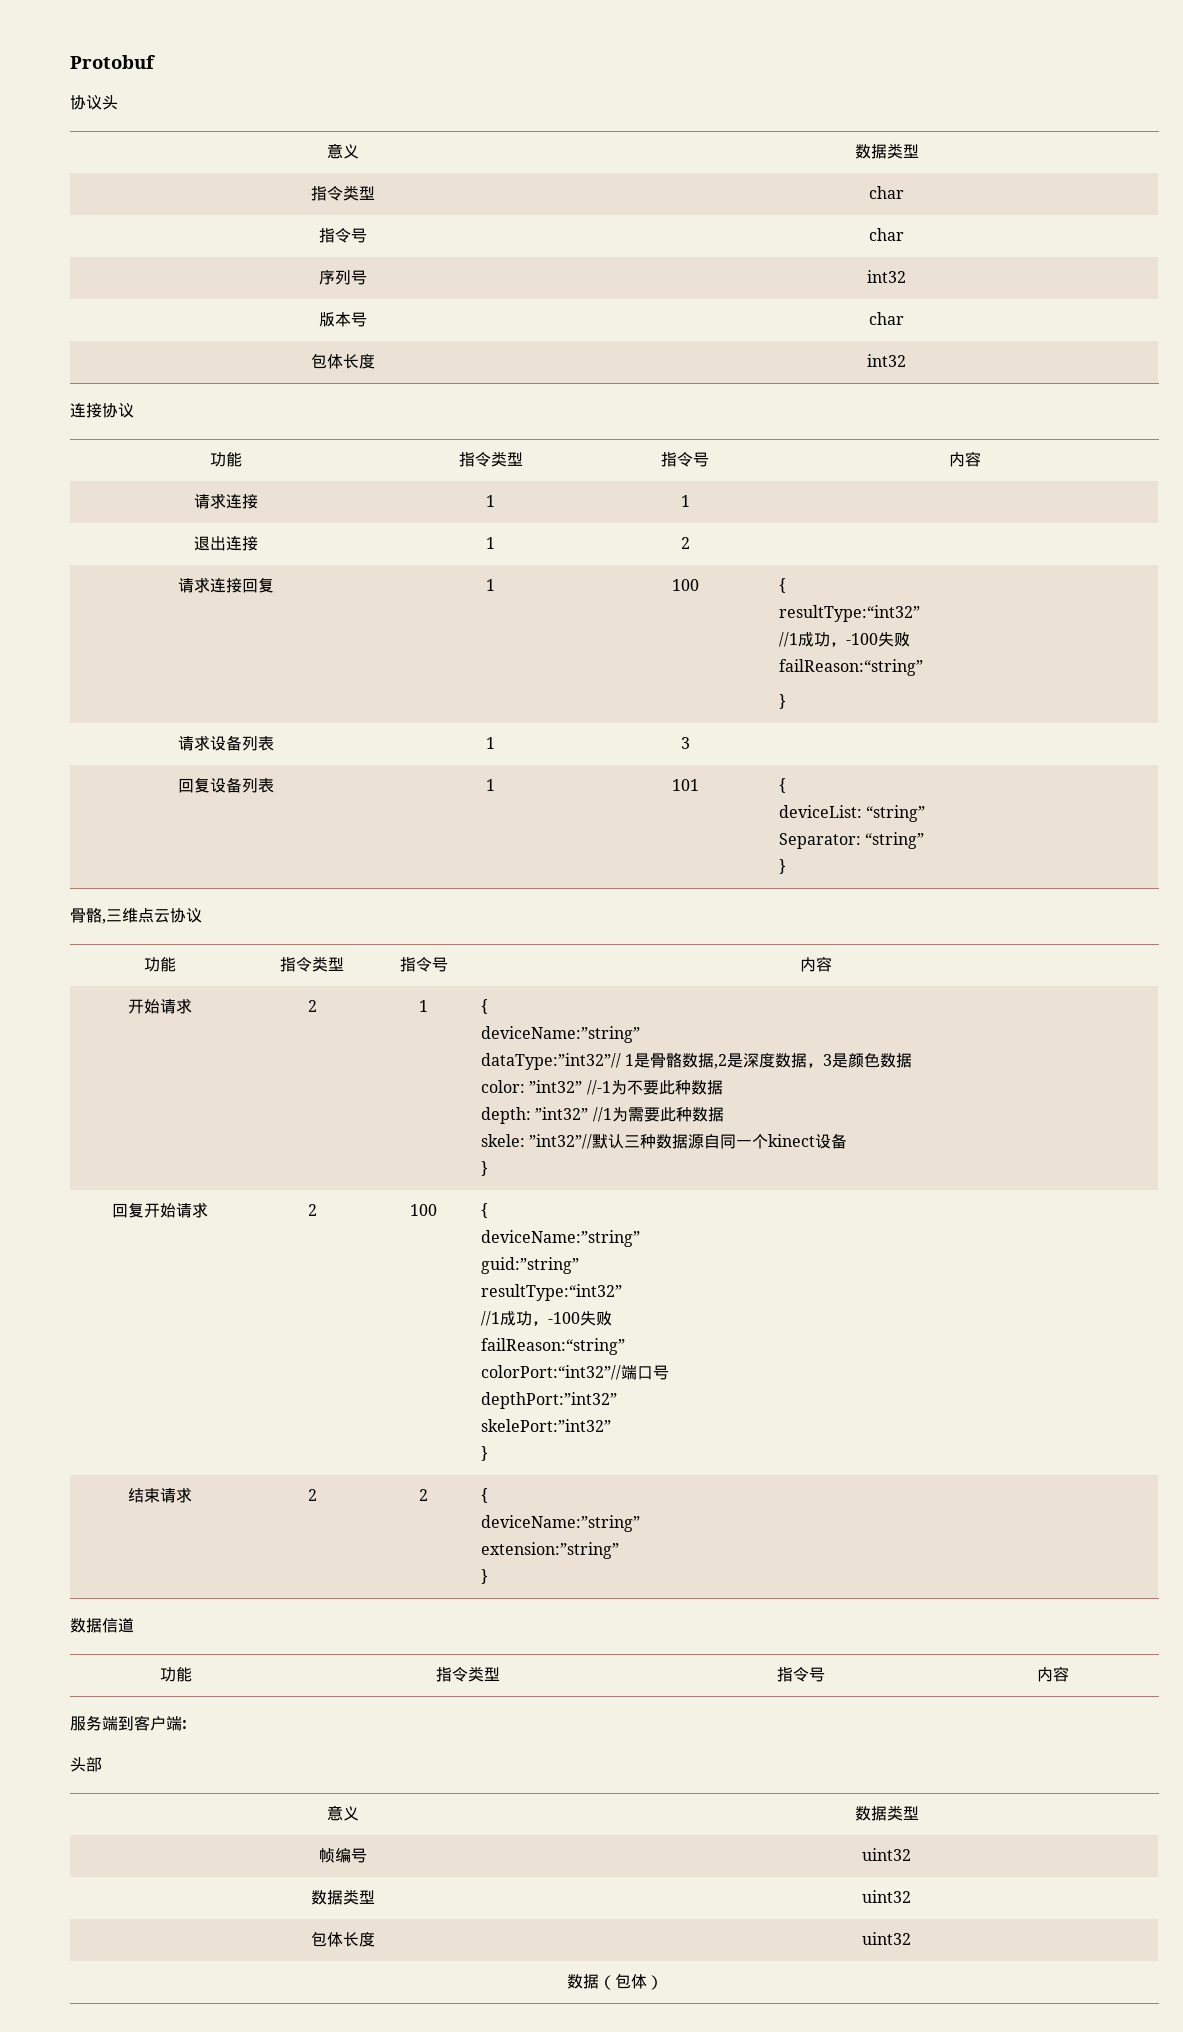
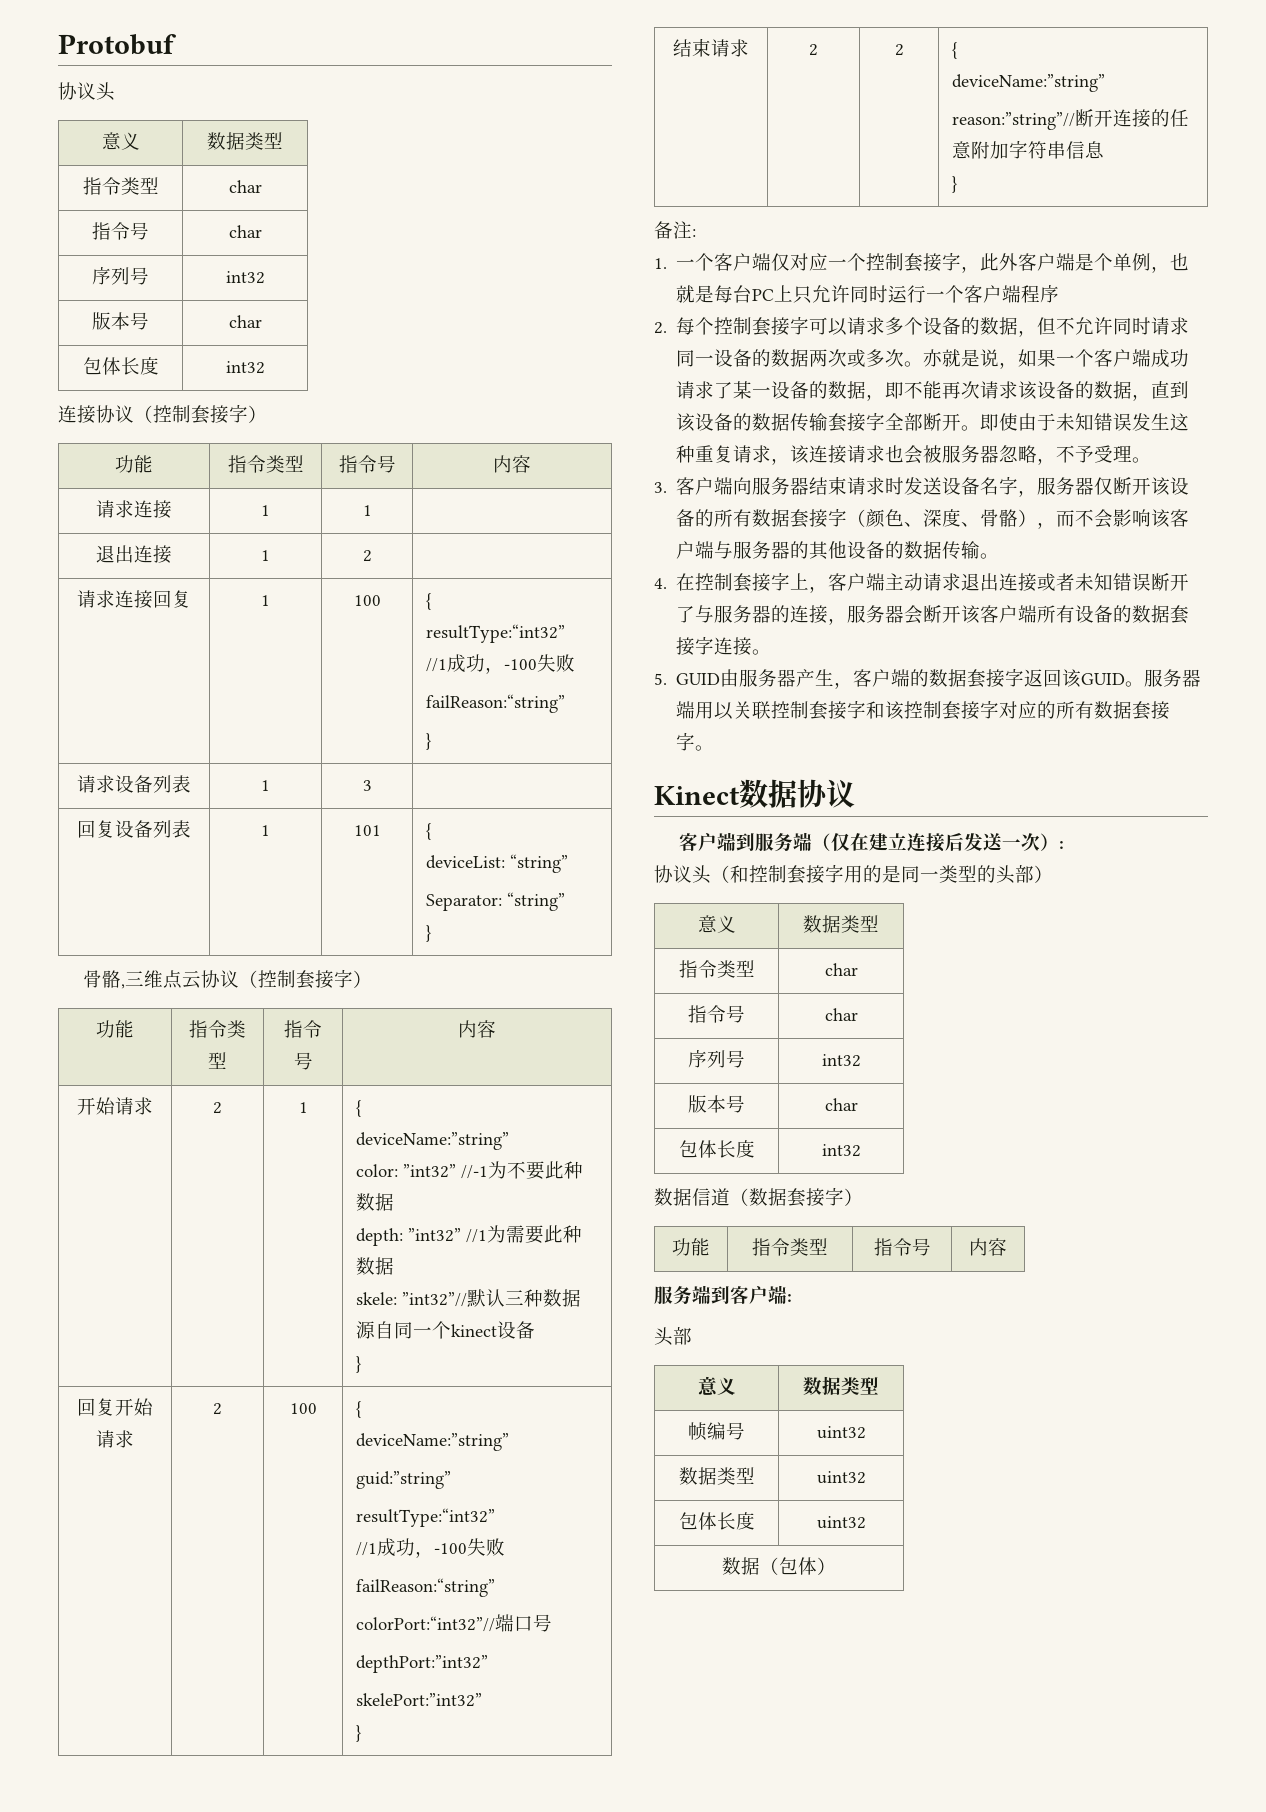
- 连接协议
+ 连接协议（控制套接字）
- 骨骼,三维点云协议
+ 骨骼,三维点云协议（控制套接字）
- dataType:”int32”// 1是骨骼数据,2是深度数据，3是颜色数据
  结束请求 | 2 | 2 | {
  deviceName:”string”
- extension:”string”
+ reason:”string”//断开连接的任意附加字符串信息
  }
+ 备注:
+ 1.一个客户端仅对应一个控制套接字，此外客户端是个单例，也就是每台PC上只允许同时运行一个客户端程序
+ 2.每个控制套接字可以请求多个设备的数据，但不允许同时请求同一设备的数据两次或多次。亦就是说，如果一个客户端成功请求了某一设备的数据，即不能再次请求该设备的数据，直到该设备的数据传输套接字全部断开。即使由于未知错误发生这种重复请求，该连接请求也会被服务器忽略，不予受理。
+ 3.客户端向服务器结束请求时发送设备名字，服务器仅断开该设备的所有数据套接字（颜色、深度、骨骼），而不会影响该客户端与服务器的其他设备的数据传输。
+ 4.在控制套接字上，客户端主动请求退出连接或者未知错误断开了与服务器的连接，服务器会断开该客户端所有设备的数据套接字连接。
+ 5. GUID由服务器产生，客户端的数据套接字返回该GUID。服务器端用以关联控制套接字和该控制套接字对应的所有数据套接字。
+ Kinect数据协议
+ 客户端到服务端（仅在建立连接后发送一次）:
+ 协议头（和控制套接字用的是同一类型的头部）
+ 意义 | 数据类型
+ 指令类型 | char
+ 指令号 | char
+ 序列号 | int32
+ 版本号 | char
+ 包体长度 | int32
- 数据信道
+ 数据信道（数据套接字）

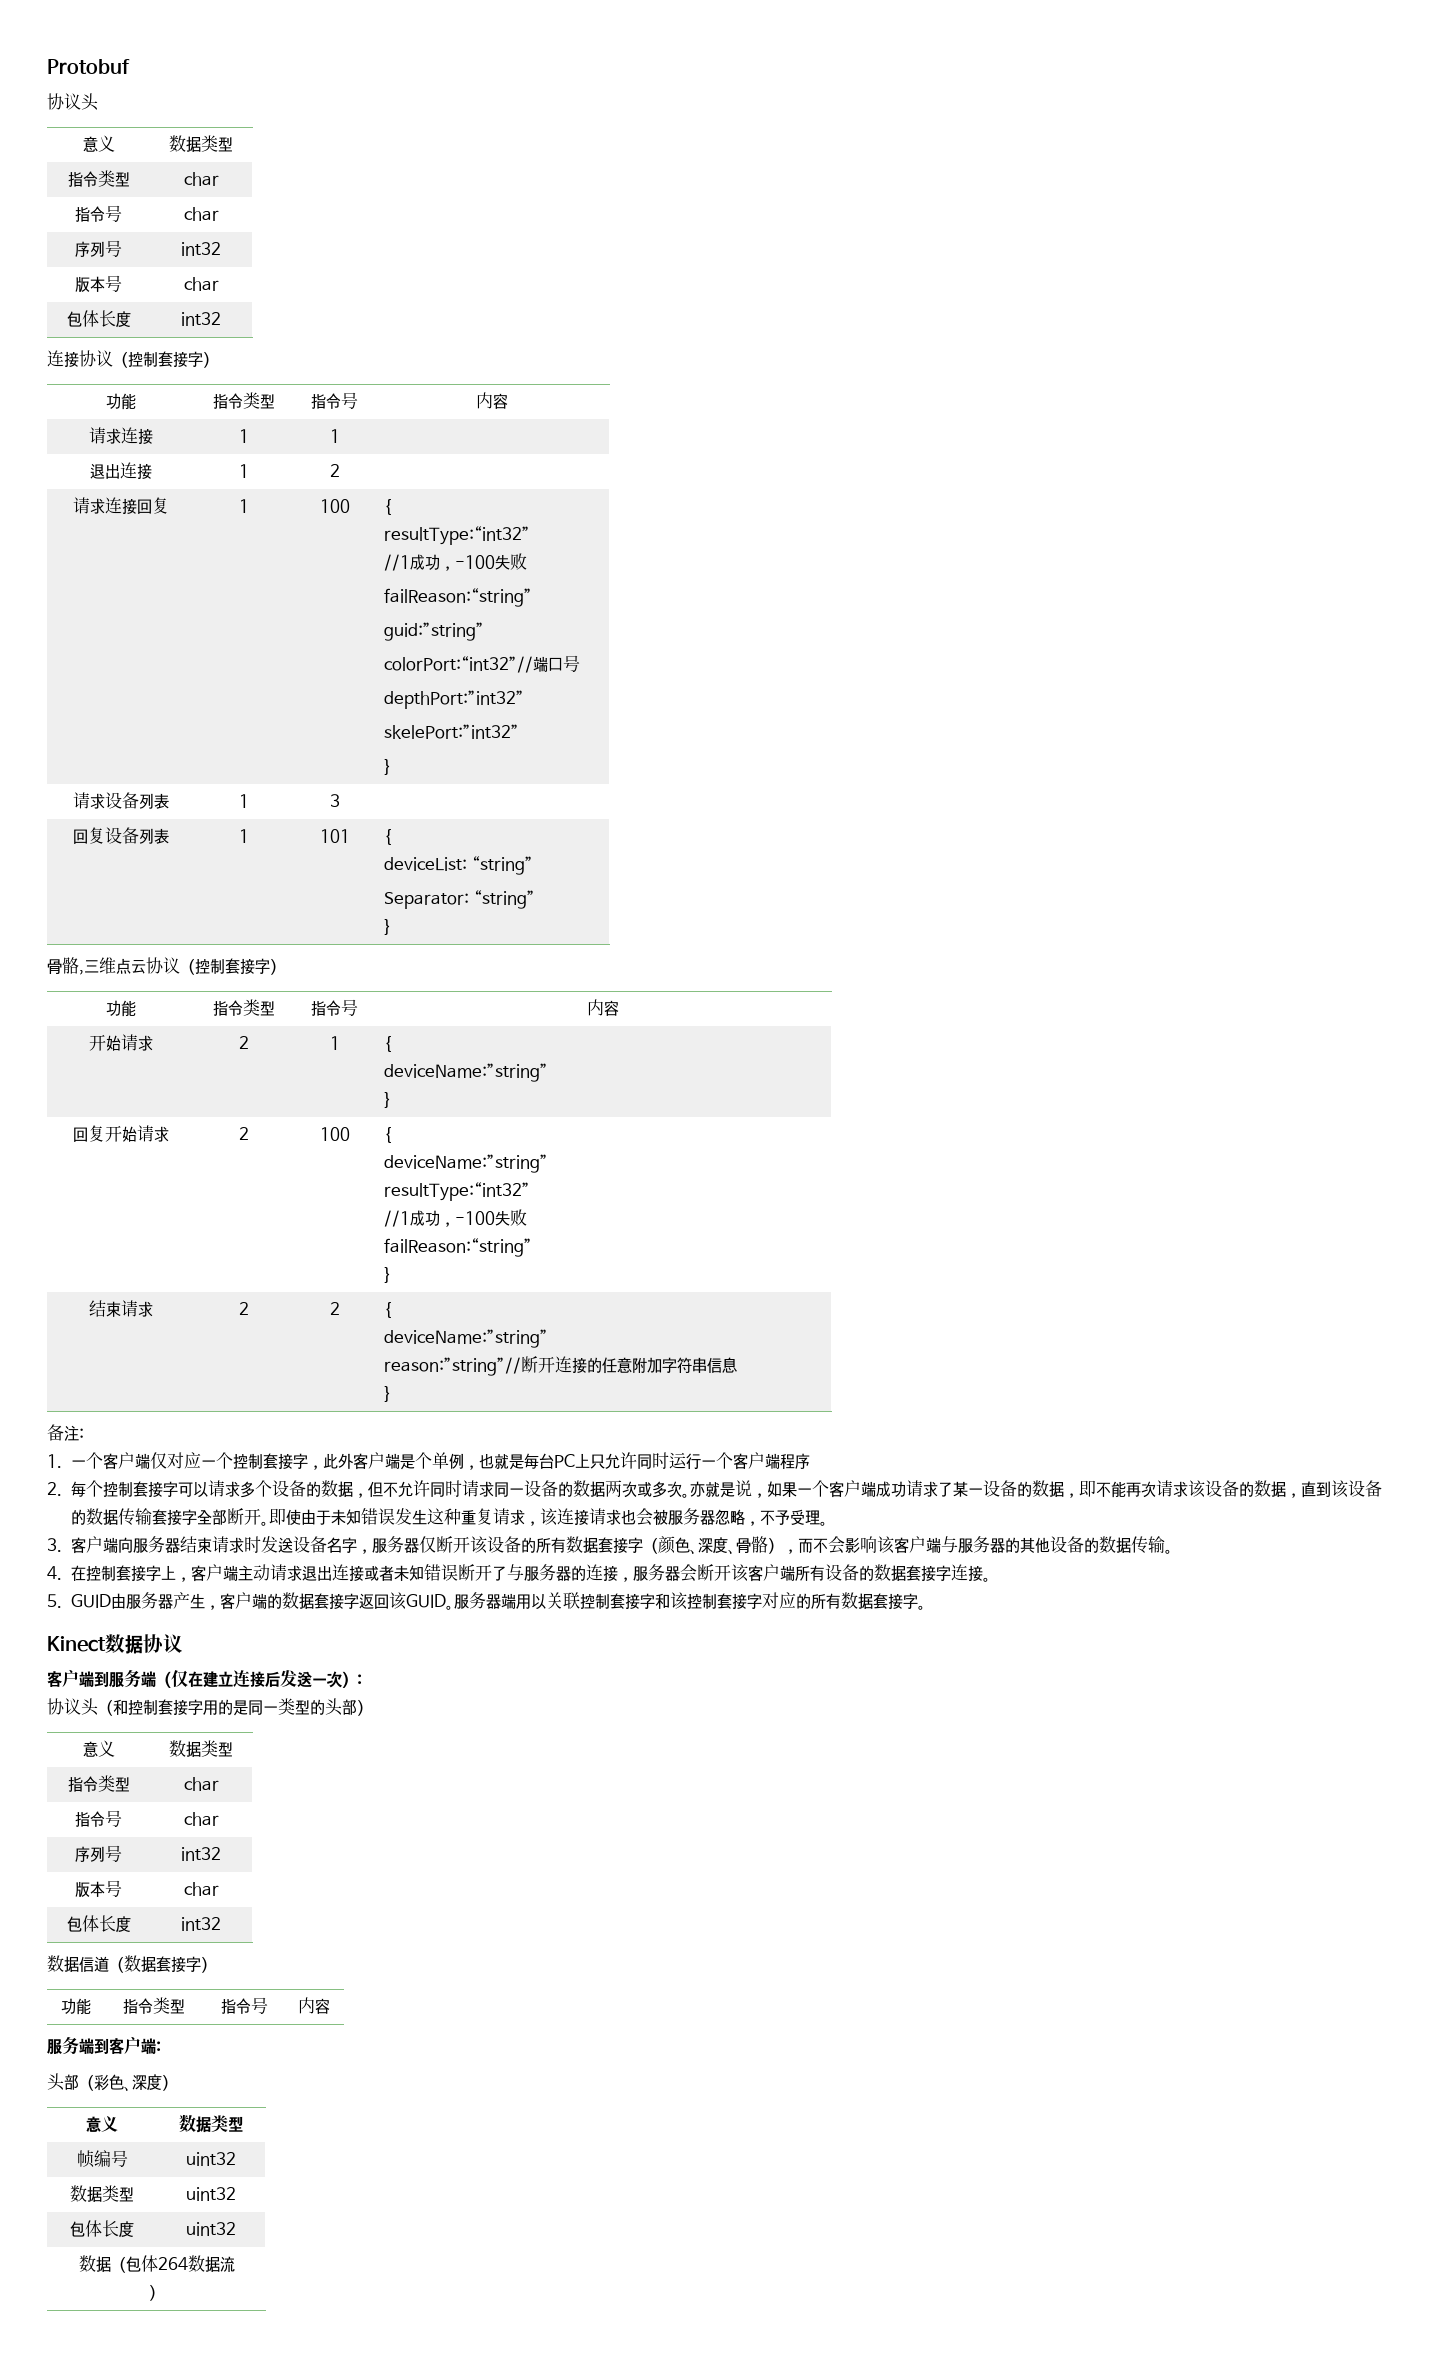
  请求连接回复 | 1 | 100 | {
  resultType:“int32”
  //1成功，-100失败
  failReason:“string”
+ guid:”string”
+ colorPort:“int32”//端口号
+ depthPort:”int32”
+ skelePort:”int32”
  开始请求 | 2 | 1 | {
  deviceName:”string”
- color: ”int32” //-1为不要此种数据
- depth: ”int32” //1为需要此种数据
- skele: ”int32”//默认三种数据源自同一个kinect设备
  回复开始请求 | 2 | 100 | {
  deviceName:”string”
- guid:”string”
  resultType:“int32”
  //1成功，-100失败
  failReason:“string”
- colorPort:“int32”//端口号
- depthPort:”int32”
- skelePort:”int32”
  服务端到客户端:
- 头部
+ 头部（彩色、深度）
- 数据（包体）
+ 数据（包体264数据流
+ ）

